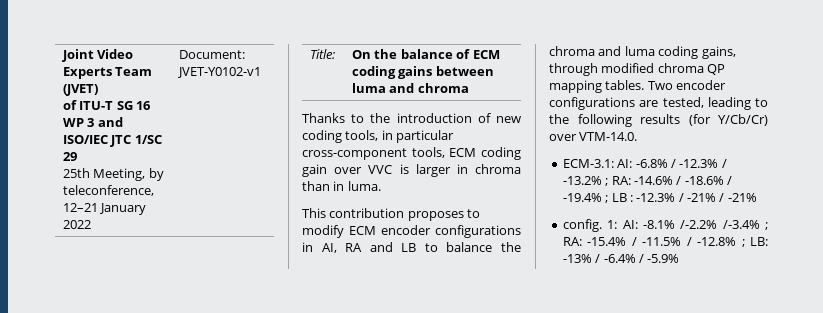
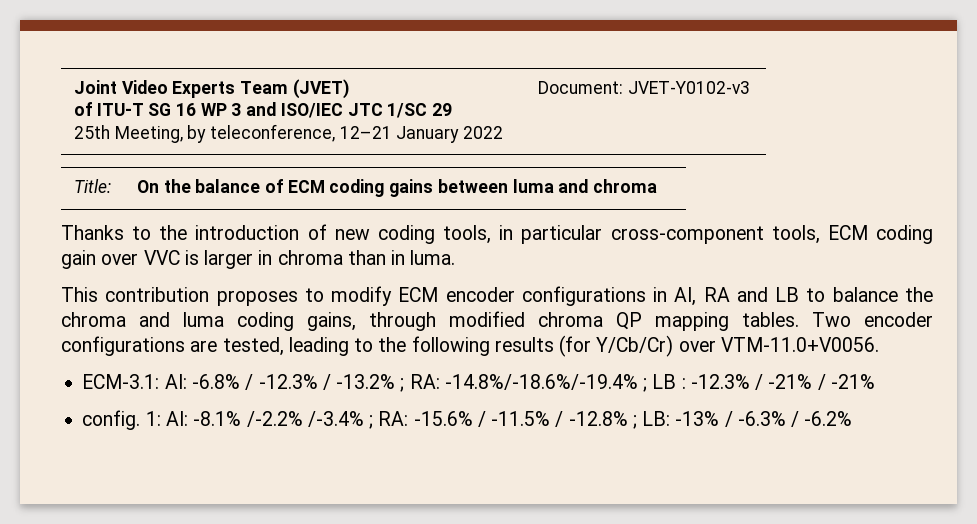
  Joint Video Experts Team (JVET)
  of ITU-T SG 16 WP 3 and ISO/IEC JTC 1/SC 29
- 25th Meeting, by teleconference, 12–21 January 2022 | Document: JVET-Y0102-v1
+ 25th Meeting, by teleconference, 12–21 January 2022 | Document: JVET-Y0102-v3
- Two encoder configurations are tested, leading to the following results (for Y/Cb/Cr) over VTM-14.0.
+ Two encoder configurations are tested, leading to the following results (for Y/Cb/Cr) over VTM-11.0+V0056.
- ECM-3.1: AI: -6.8% / -12.3% / -13.2% ; RA: -14.6% / -18.6% / -19.4% ; LB : -12.3% / -21% / -21%
+ ECM-3.1: AI: -6.8% / -12.3% / -13.2% ; RA: -14.8%/-18.6%/-19.4% ; LB : -12.3% / -21% / -21%
- 1: AI: -8.1% /-2.2% /-3.4% ; RA: -15.4% / -11.5% / -12.8% ; LB: -13% / -6.4% / -5.9%
+ 1: AI: -8.1% /-2.2% /-3.4% ; RA: -15.6% / -11.5% / -12.8% ; LB: -13% / -6.3% / -6.2%

